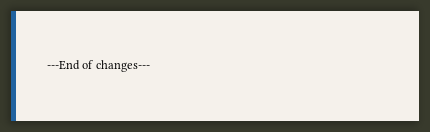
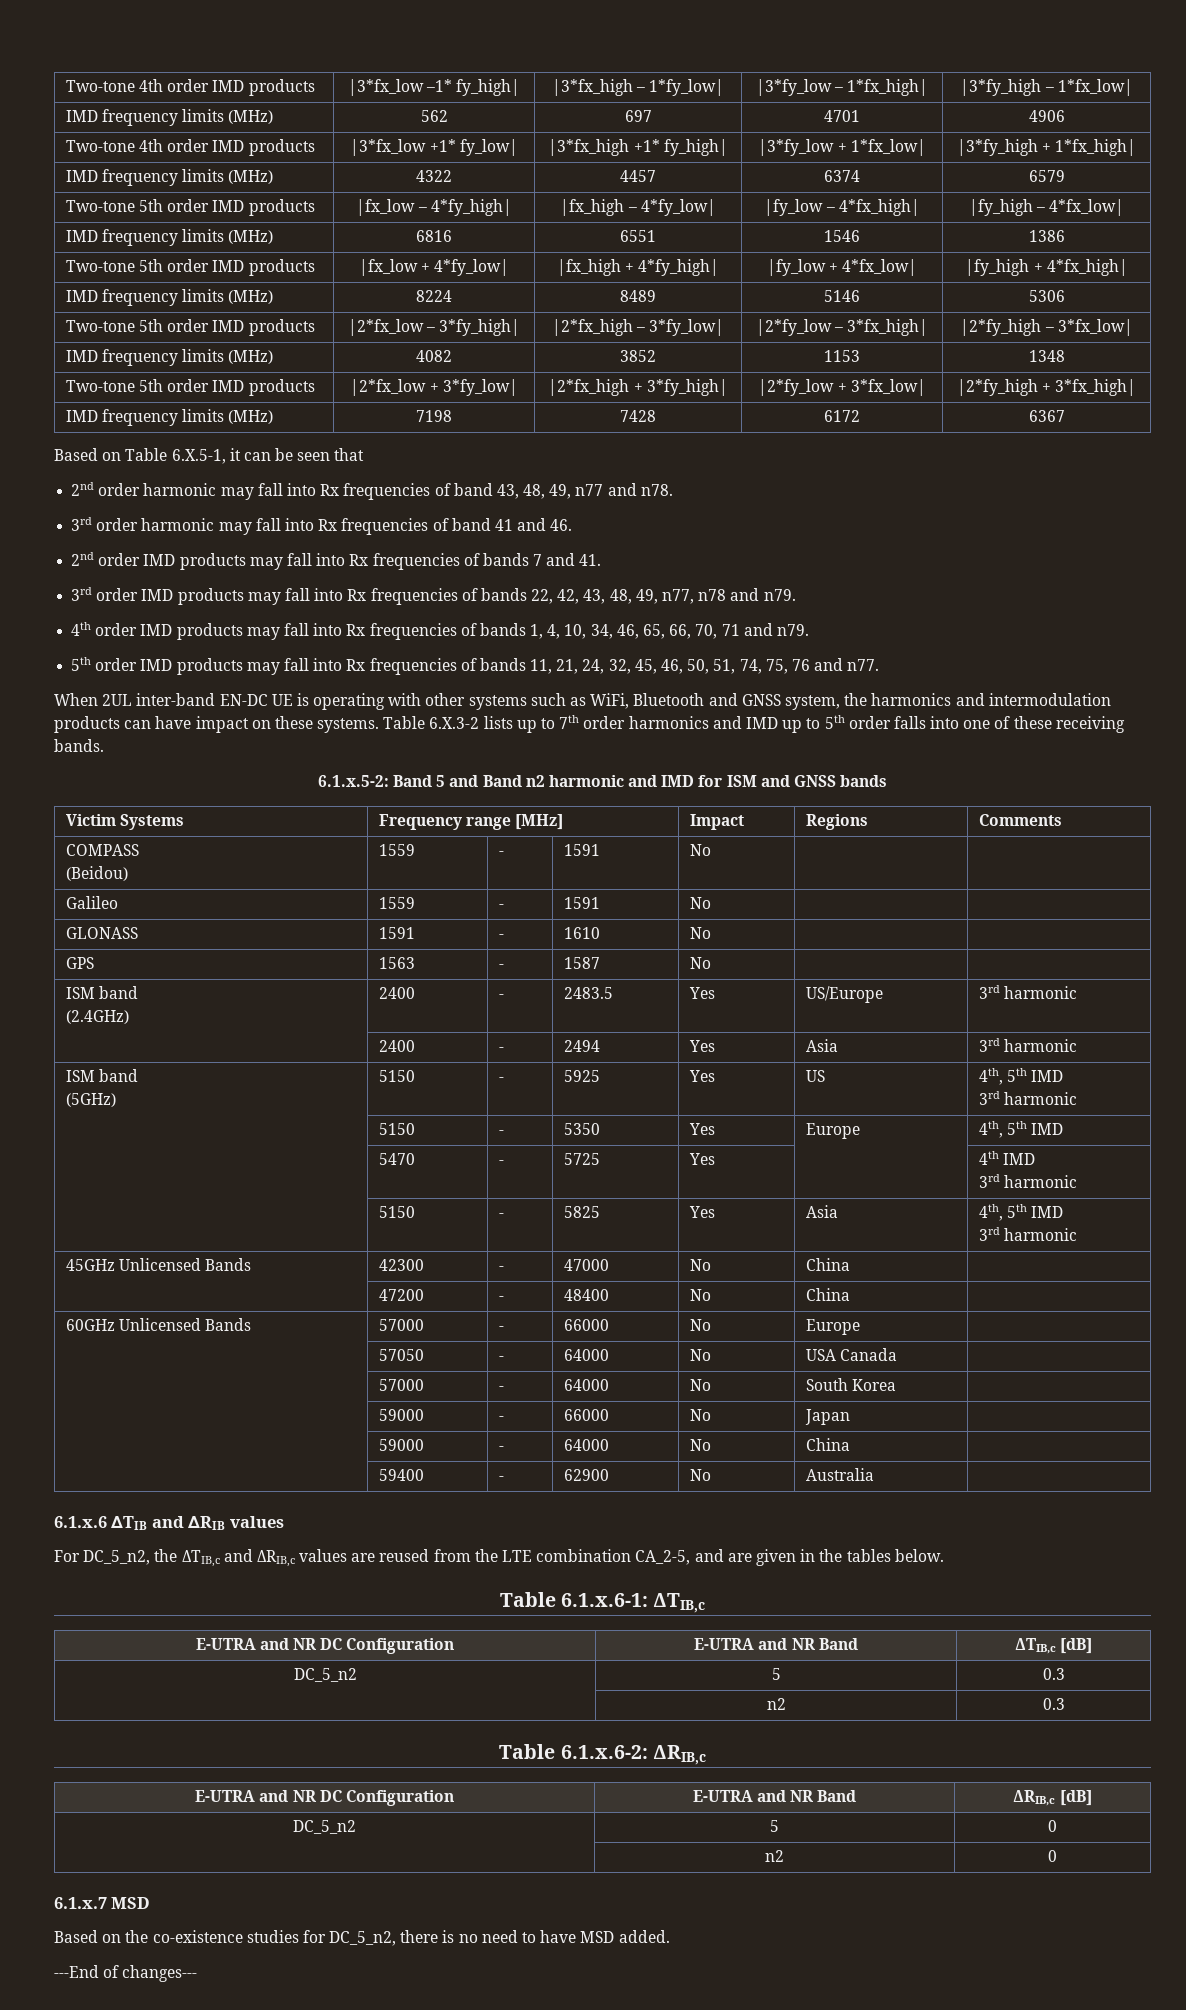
+ Two-tone 4th order IMD products | |3*fx_low –1* fy_high| | |3*fx_high – 1*fy_low| | |3*fy_low – 1*fx_high| | |3*fy_high – 1*fx_low|
+ IMD frequency limits (MHz) | 562 | 697 | 4701 | 4906
+ Two-tone 4th order IMD products | |3*fx_low +1* fy_low| | |3*fx_high +1* fy_high| | |3*fy_low + 1*fx_low| | |3*fy_high + 1*fx_high|
+ IMD frequency limits (MHz) | 4322 | 4457 | 6374 | 6579
+ Two-tone 5th order IMD products | |fx_low – 4*fy_high| | |fx_high – 4*fy_low| | |fy_low – 4*fx_high| | |fy_high – 4*fx_low|
+ IMD frequency limits (MHz) | 6816 | 6551 | 1546 | 1386
+ Two-tone 5th order IMD products | |fx_low + 4*fy_low| | |fx_high + 4*fy_high| | |fy_low + 4*fx_low| | |fy_high + 4*fx_high|
+ IMD frequency limits (MHz) | 8224 | 8489 | 5146 | 5306
+ Two-tone 5th order IMD products | |2*fx_low – 3*fy_high| | |2*fx_high – 3*fy_low| | |2*fy_low – 3*fx_high| | |2*fy_high – 3*fx_low|
+ IMD frequency limits (MHz) | 4082 | 3852 | 1153 | 1348
+ Two-tone 5th order IMD products | |2*fx_low + 3*fy_low| | |2*fx_high + 3*fy_high| | |2*fy_low + 3*fx_low| | |2*fy_high + 3*fx_high|
+ IMD frequency limits (MHz) | 7198 | 7428 | 6172 | 6367
+ Based on Table 6.X.5-1, it can be seen that
+ 2nd order harmonic may fall into Rx frequencies of band 43, 48, 49, n77 and n78.
+ 3rd order harmonic may fall into Rx frequencies of band 41 and 46.
+ 2nd order IMD products may fall into Rx frequencies of bands 7 and 41.
+ 3rd order IMD products may fall into Rx frequencies of bands 22, 42, 43, 48, 49, n77, n78 and n79.
+ 4th order IMD products may fall into Rx frequencies of bands 1, 4, 10, 34, 46, 65, 66, 70, 71 and n79.
+ 5th order IMD products may fall into Rx frequencies of bands 11, 21, 24, 32, 45, 46, 50, 51, 74, 75, 76 and n77.
+ When 2UL inter-band EN-DC UE is operating with other systems such as WiFi, Bluetooth and GNSS system, the harmonics and intermodulation products can have impact on these systems. Table 6.X.3-2 lists up to 7th order harmonics and IMD up to 5th order falls into one of these receiving bands.
+ 6.1.x.5-2: Band 5 and Band n2 harmonic and IMD for ISM and GNSS bands
+ Victim Systems | Frequency range [MHz] | Impact | Regions | Comments
+ COMPASS
+ (Beidou) | 1559 | - | 1591 | No | |
+ Galileo | 1559 | - | 1591 | No | |
+ GLONASS | 1591 | - | 1610 | No | |
+ GPS | 1563 | - | 1587 | No | |
+ ISM band
+ (2.4GHz) | 2400 | - | 2483.5 | Yes | US/Europe | 3rd harmonic
+ | 2400 | - | 2494 | Yes | Asia | 3rd harmonic
+ ISM band
+ (5GHz) | 5150 | - | 5925 | Yes | US | 4th, 5th IMD
+ 3rd harmonic
+ | 5150 | - | 5350 | Yes | Europe | 4th, 5th IMD
+ | 5470 | - | 5725 | Yes | | 4th IMD
+ 3rd harmonic
+ | 5150 | - | 5825 | Yes | Asia | 4th, 5th IMD
+ 3rd harmonic
+ 45GHz Unlicensed Bands | 42300 | - | 47000 | No | China |
+ | 47200 | - | 48400 | No | China |
+ 60GHz Unlicensed Bands | 57000 | - | 66000 | No | Europe |
+ | 57050 | - | 64000 | No | USA Canada |
+ | 57000 | - | 64000 | No | South Korea |
+ | 59000 | - | 66000 | No | Japan |
+ | 59000 | - | 64000 | No | China |
+ | 59400 | - | 62900 | No | Australia |
+ 6.1.x.6 ∆TIB and ∆RIB values
+ For DC_5_n2, the ΔTIB,c and ΔRIB,c values are reused from the LTE combination CA_2-5, and are given in the tables below.
+ Table 6.1.x.6-1: ΔTIB,c
+ E-UTRA and NR DC Configuration | E-UTRA and NR Band | ΔTIB,c [dB]
+ DC_5_n2 | 5 | 0.3
+ | n2 | 0.3
+ Table 6.1.x.6-2: ΔRIB,c
+ E-UTRA and NR DC Configuration | E-UTRA and NR Band | ΔRIB,c [dB]
+ DC_5_n2 | 5 | 0
+ | n2 | 0
+ 6.1.x.7 MSD
+ Based on the co-existence studies for DC_5_n2, there is no need to have MSD added.

